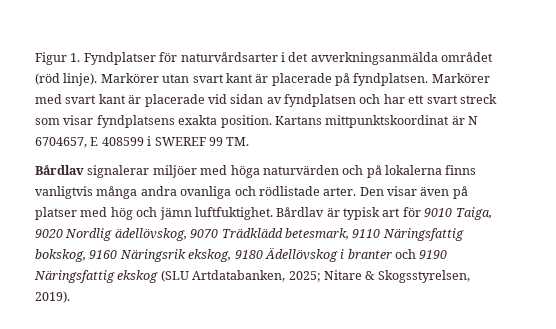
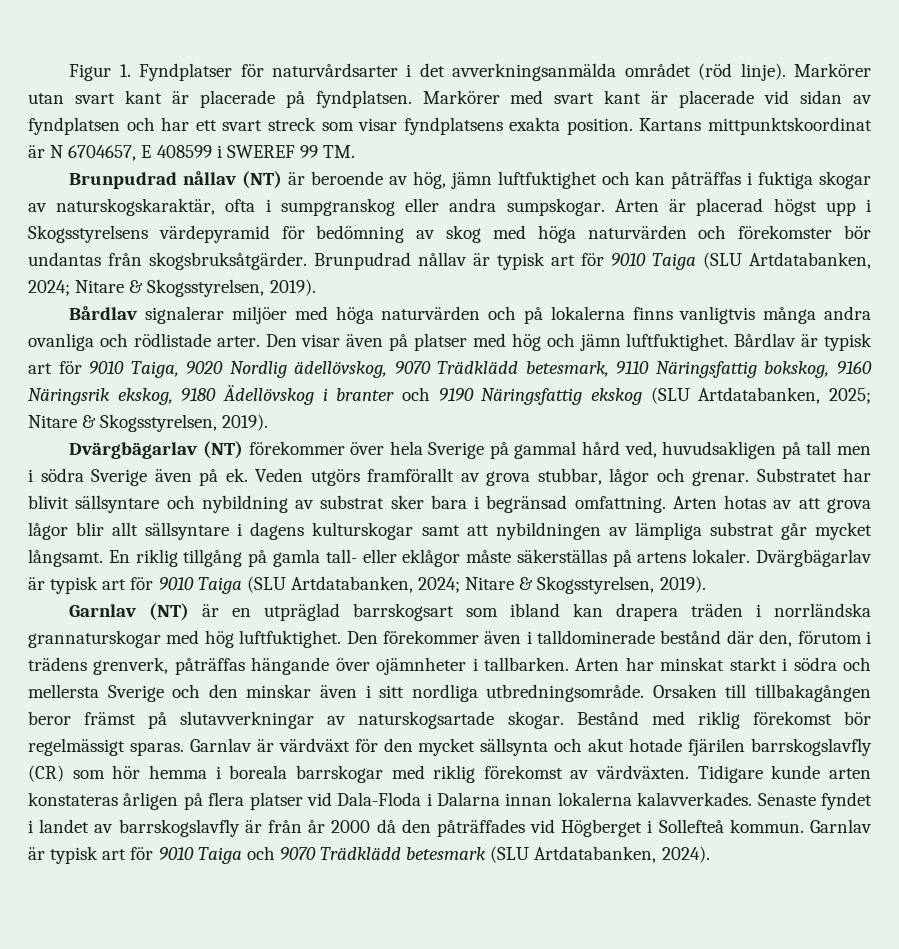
+ Brunpudrad nållav (NT) är beroende av hög, jämn luftfuktighet och kan påträffas i fuktiga skogar av naturskogskaraktär, ofta i sumpgranskog eller andra sumpskogar. Arten är placerad högst upp i Skogsstyrelsens värdepyramid för bedömning av skog med höga naturvärden och förekomster bör undantas från skogsbruksåtgärder. Brunpudrad nållav är typisk art för 9010 Taiga (SLU Artdatabanken, 2024; Nitare & Skogsstyrelsen, 2019).
+ Dvärgbägarlav (NT) förekommer över hela Sverige på gammal hård ved, huvudsakligen på tall men i södra Sverige även på ek. Veden utgörs framförallt av grova stubbar, lågor och grenar. Substratet har blivit sällsyntare och nybildning av substrat sker bara i begränsad omfattning. Arten hotas av att grova lågor blir allt sällsyntare i dagens kulturskogar samt att nybildningen av lämpliga substrat går mycket långsamt. En riklig tillgång på gamla tall- eller eklågor måste säkerställas på artens lokaler. Dvärgbägarlav är typisk art för 9010 Taiga (SLU Artdatabanken, 2024; Nitare & Skogsstyrelsen, 2019).
+ Garnlav (NT) är en utpräglad barrskogsart som ibland kan drapera träden i norrländska grannaturskogar med hög luftfuktighet. Den förekommer även i talldominerade bestånd där den, förutom i trädens grenverk, påträffas hängande över ojämnheter i tallbarken. Arten har minskat starkt i södra och mellersta Sverige och den minskar även i sitt nordliga utbredningsområde. Orsaken till tillbakagången beror främst på slutavverkningar av naturskogsartade skogar. Bestånd med riklig förekomst bör regelmässigt sparas. Garnlav är värdväxt för den mycket sällsynta och akut hotade fjärilen barrskogslavfly (CR) som hör hemma i boreala barrskogar med riklig förekomst av värdväxten. Tidigare kunde arten konstateras årligen på flera platser vid Dala-Floda i Dalarna innan lokalerna kalavverkades. Senaste fyndet i landet av barrskogslavfly är från år 2000 då den påträffades vid Högberget i Sollefteå kommun. Garnlav är typisk art för 9010 Taiga och 9070 Trädklädd betesmark (SLU Artdatabanken, 2024).

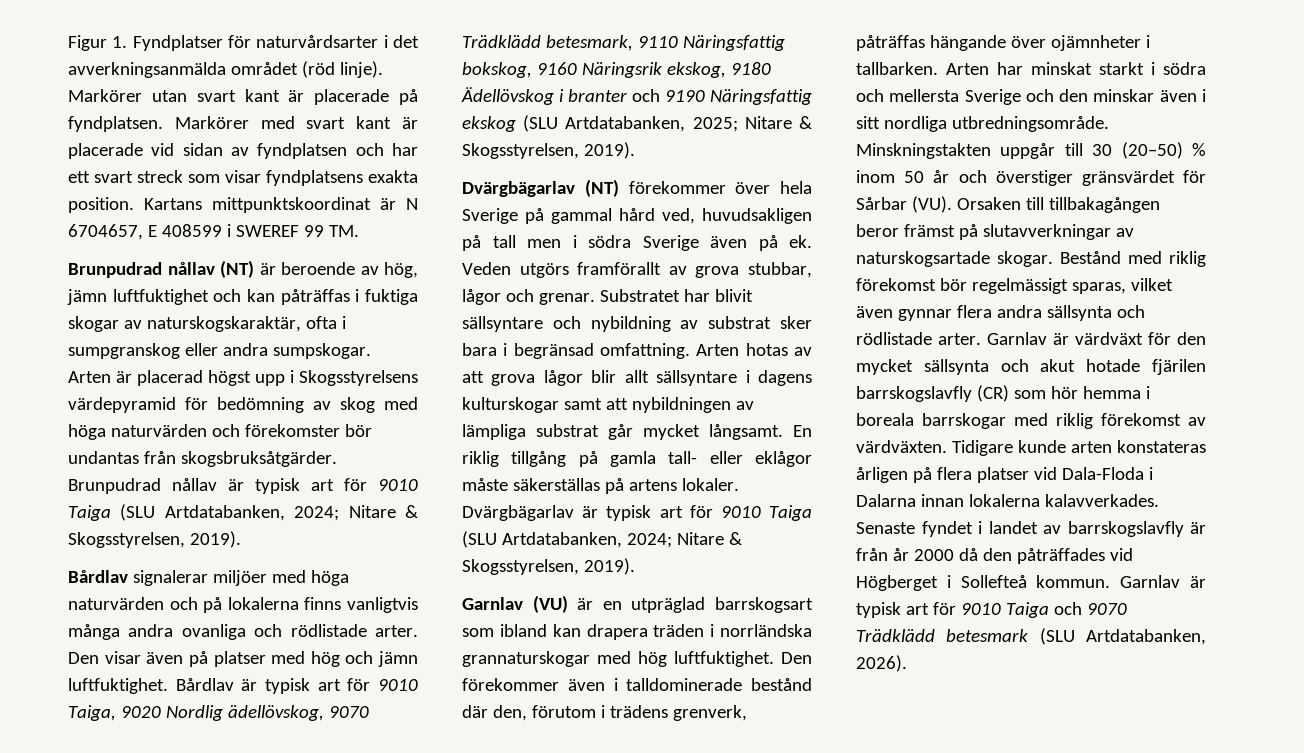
- Garnlav (NT) är en utpräglad barrskogsart som ibland kan drapera träden i norrländska grannaturskogar med hög luftfuktighet.
+ Garnlav (VU) är en utpräglad barrskogsart som ibland kan drapera träden i norrländska grannaturskogar med hög luftfuktighet.
- Orsaken till tillbakagången beror främst på slutavverkningar av naturskogsartade skogar.
+ Minskningstakten uppgår till 30 (20–50) % inom 50 år och överstiger gränsvärdet för Sårbar (VU). Orsaken till tillbakagången beror främst på slutavverkningar av naturskogsartade skogar.
- Bestånd med riklig förekomst bör regelmässigt sparas.
+ Bestånd med riklig förekomst bör regelmässigt sparas, vilket även gynnar flera andra sällsynta och rödlistade arter.
- Garnlav är typisk art för 9010 Taiga och 9070 Trädklädd betesmark (SLU Artdatabanken, 2024).
+ Garnlav är typisk art för 9010 Taiga och 9070 Trädklädd betesmark (SLU Artdatabanken, 2026).

